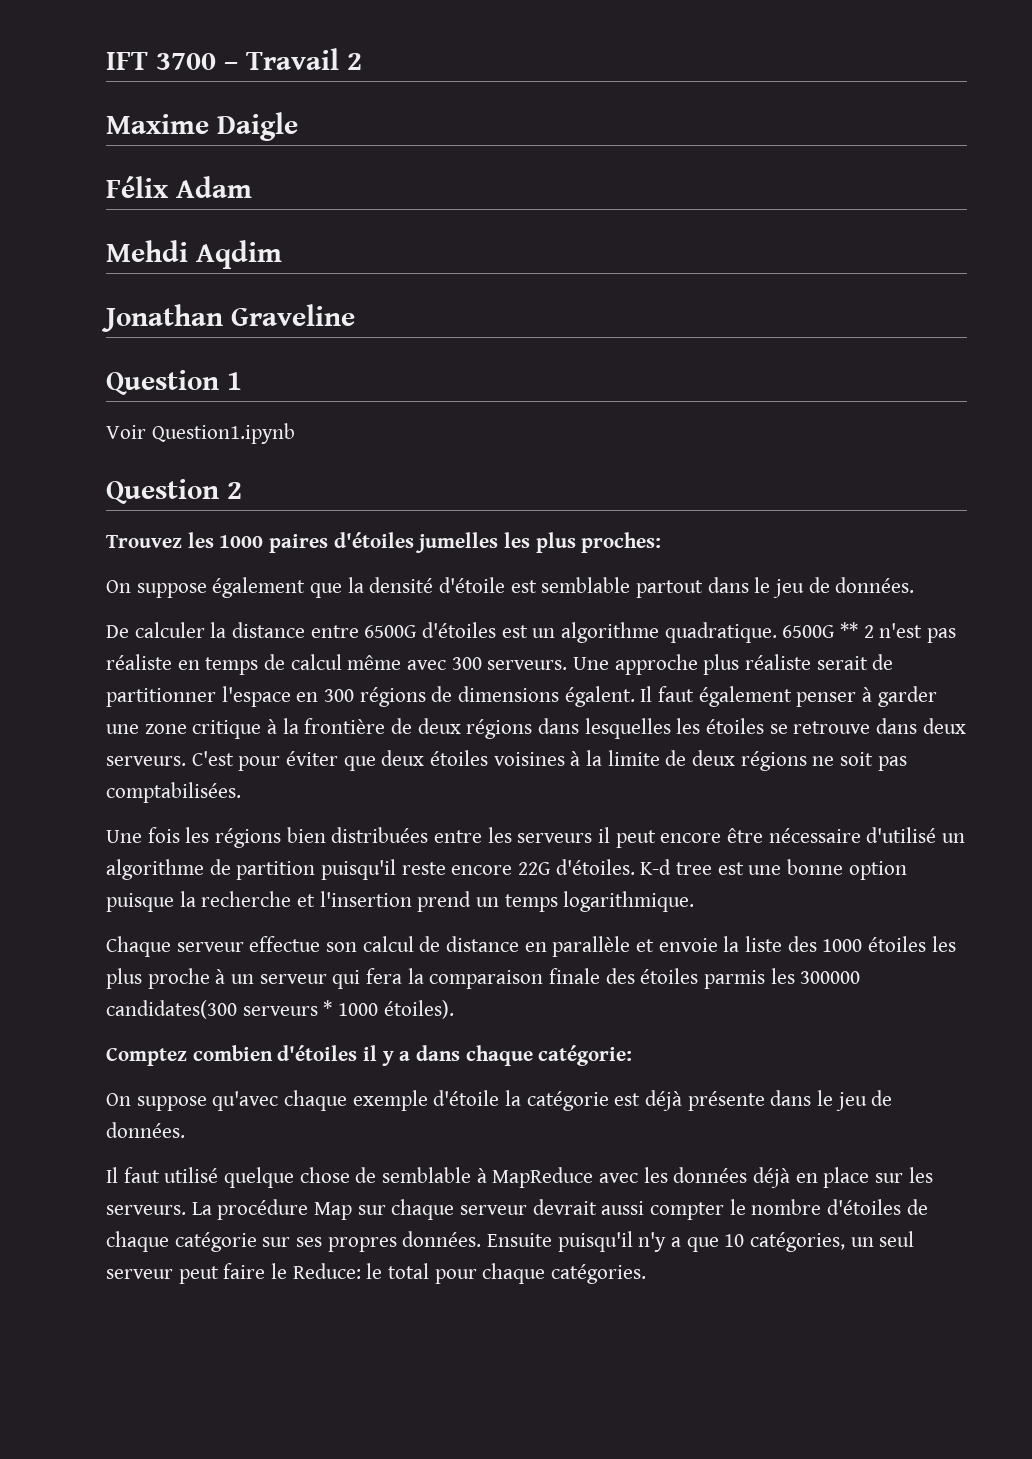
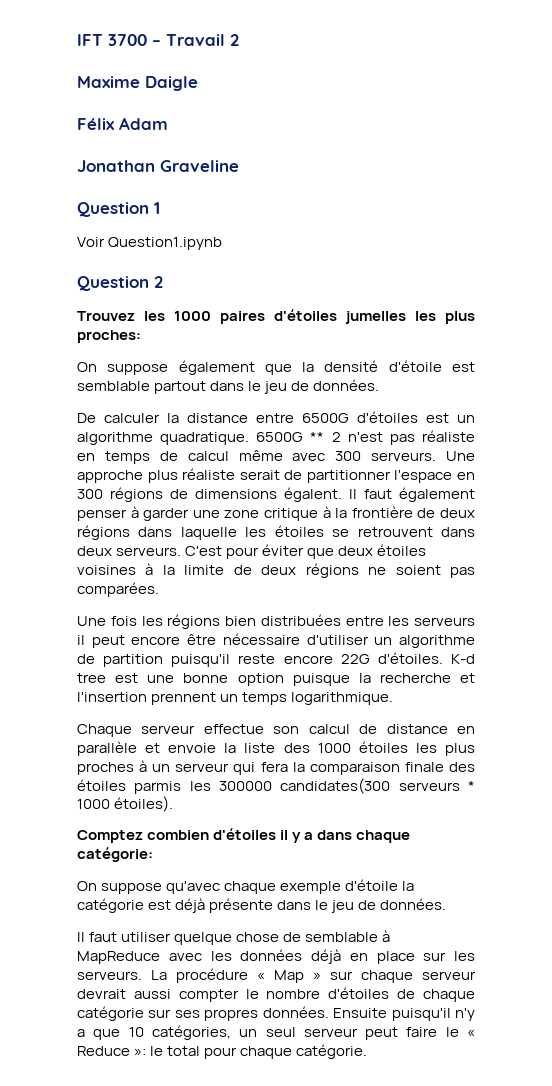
- Mehdi Aqdim
- Il faut également penser à garder une zone critique à la frontière de deux régions dans lesquelles les étoiles se retrouve dans deux serveurs.
+ Il faut également penser à garder une zone critique à la frontière de deux régions dans laquelle les étoiles se retrouvent dans deux serveurs.
- C'est pour éviter que deux étoiles voisines à la limite de deux régions ne soit pas comptabilisées.
+ C'est pour éviter que deux étoiles voisines à la limite de deux régions ne soient pas comparées.
- Une fois les régions bien distribuées entre les serveurs il peut encore être nécessaire d'utilisé un algorithme de partition puisqu'il reste encore 22G d'étoiles.
+ Une fois les régions bien distribuées entre les serveurs il peut encore être nécessaire d'utiliser un algorithme de partition puisqu'il reste encore 22G d'étoiles.
- K-d tree est une bonne option puisque la recherche et l'insertion prend un temps logarithmique.
+ K-d tree est une bonne option puisque la recherche et l'insertion prennent un temps logarithmique.
- Chaque serveur effectue son calcul de distance en parallèle et envoie la liste des 1000 étoiles les plus proche à un serveur qui fera la comparaison finale des étoiles parmis les 300000 candidates(300 serveurs * 1000 étoiles).
+ Chaque serveur effectue son calcul de distance en parallèle et envoie la liste des 1000 étoiles les plus proches à un serveur qui fera la comparaison finale des étoiles parmis les 300000 candidates(300 serveurs * 1000 étoiles).
- Il faut utilisé quelque chose de semblable à MapReduce avec les données déjà en place sur les serveurs.
+ Il faut utiliser quelque chose de semblable à MapReduce avec les données déjà en place sur les serveurs.
- La procédure Map sur chaque serveur devrait aussi compter le nombre d'étoiles de chaque catégorie sur ses propres données.
+ La procédure « Map » sur chaque serveur devrait aussi compter le nombre d'étoiles de chaque catégorie sur ses propres données.
- Ensuite puisqu'il n'y a que 10 catégories, un seul serveur peut faire le Reduce: le total pour chaque catégories.
+ Ensuite puisqu'il n'y a que 10 catégories, un seul serveur peut faire le « Reduce »: le total pour chaque catégorie.

